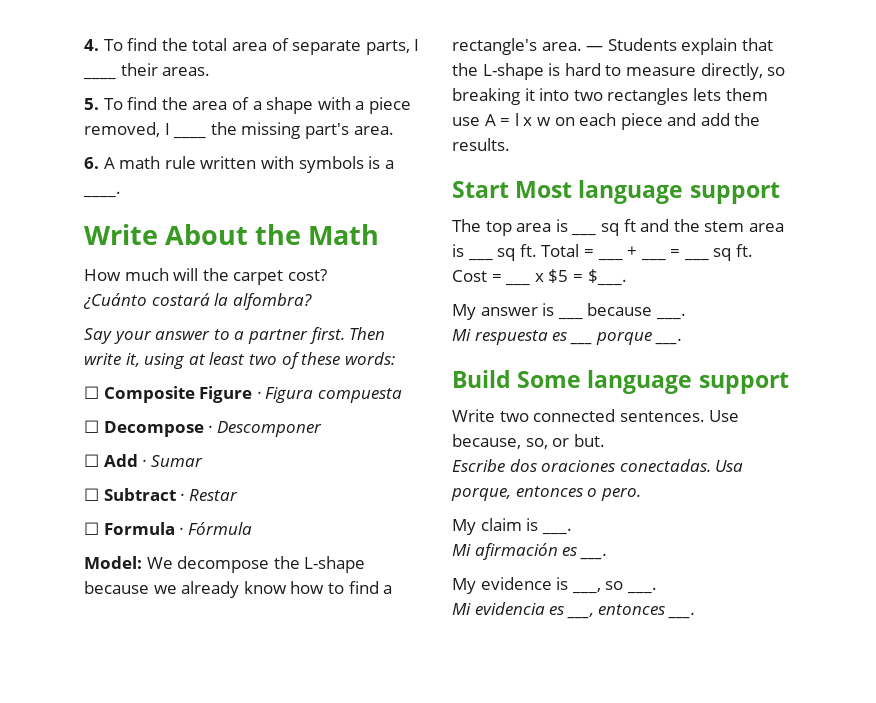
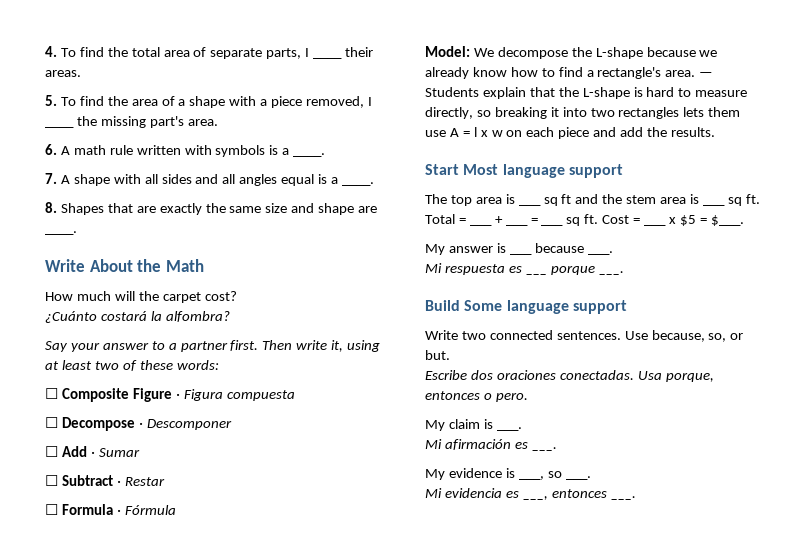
+ 7. A shape with all sides and all angles equal is a ____.
+ 8. Shapes that are exactly the same size and shape are ____.

